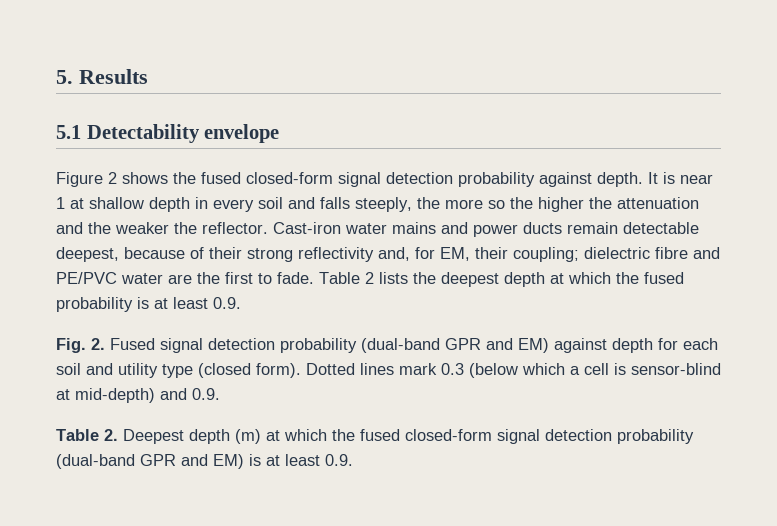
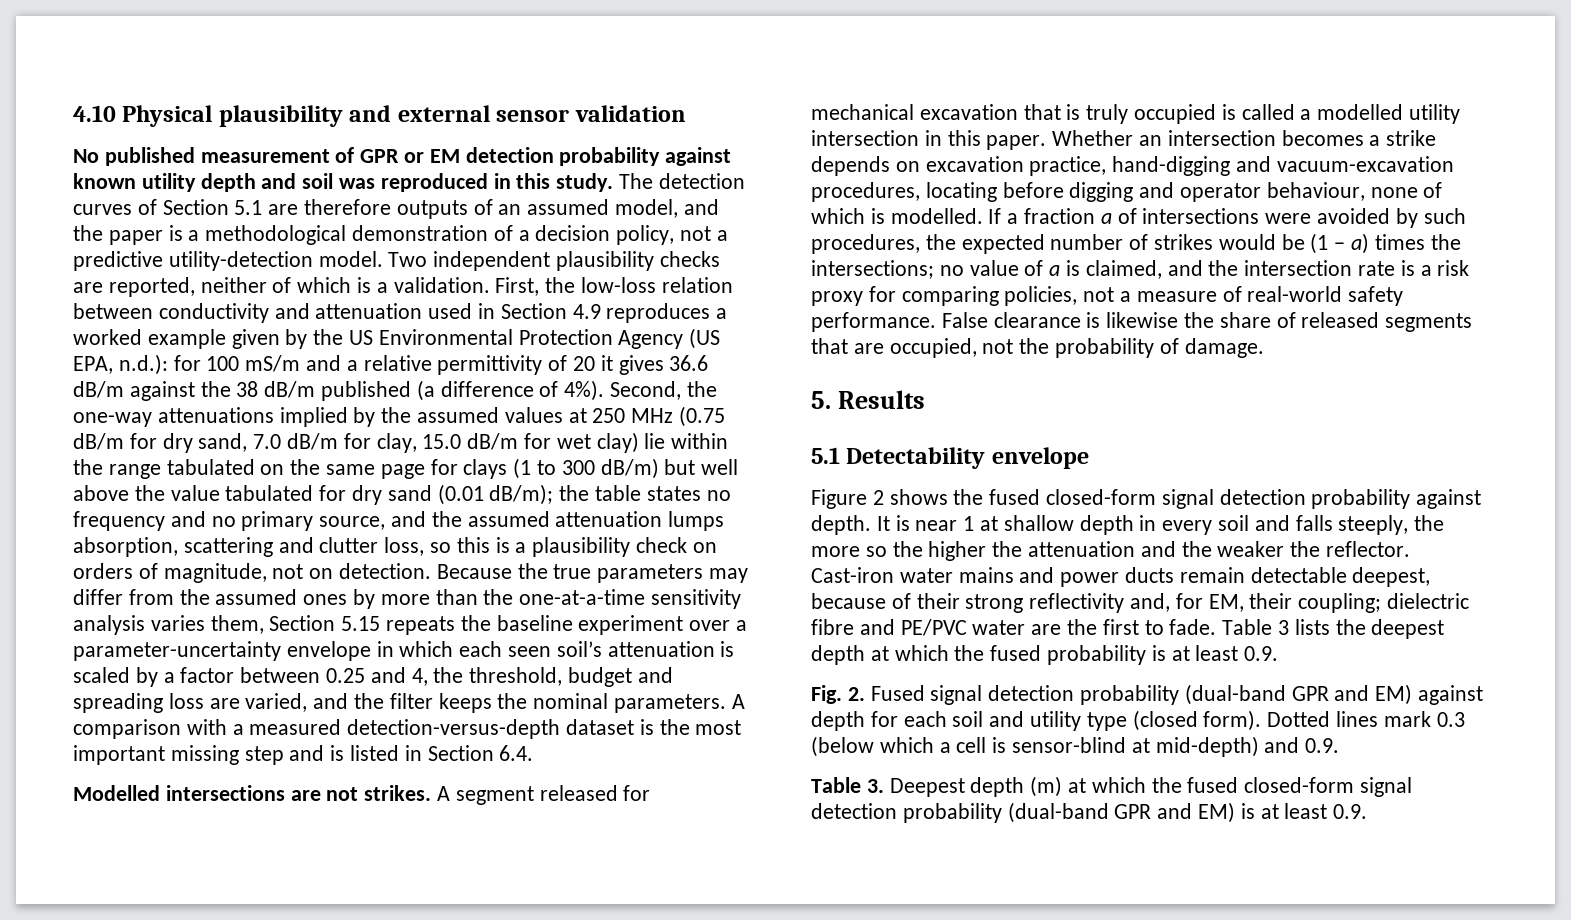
+ 4.10 Physical plausibility and external sensor validation
+ No published measurement of GPR or EM detection probability against known utility depth and soil was reproduced in this study. The detection curves of Section 5.1 are therefore outputs of an assumed model, and the paper is a methodological demonstration of a decision policy, not a predictive utility-detection model. Two independent plausibility checks are reported, neither of which is a validation. First, the low-loss relation between conductivity and attenuation used in Section 4.9 reproduces a worked example given by the US Environmental Protection Agency (US EPA, n.d.): for 100 mS/m and a relative permittivity of 20 it gives 36.6 dB/m against the 38 dB/m published (a difference of 4%). Second, the one-way attenuations implied by the assumed values at 250 MHz (0.75 dB/m for dry sand, 7.0 dB/m for clay, 15.0 dB/m for wet clay) lie within the range tabulated on the same page for clays (1 to 300 dB/m) but well above the value tabulated for dry sand (0.01 dB/m); the table states no frequency and no primary source, and the assumed attenuation lumps absorption, scattering and clutter loss, so this is a plausibility check on orders of magnitude, not on detection. Because the true parameters may differ from the assumed ones by more than the one-at-a-time sensitivity analysis varies them, Section 5.15 repeats the baseline experiment over a parameter-uncertainty envelope in which each seen soil’s attenuation is scaled by a factor between 0.25 and 4, the threshold, budget and spreading loss are varied, and the filter keeps the nominal parameters. A comparison with a measured detection-versus-depth dataset is the most important missing step and is listed in Section 6.4.
+ Modelled intersections are not strikes. A segment released for mechanical excavation that is truly occupied is called a modelled utility intersection in this paper. Whether an intersection becomes a strike depends on excavation practice, hand-digging and vacuum-excavation procedures, locating before digging and operator behaviour, none of which is modelled. If a fraction a of intersections were avoided by such procedures, the expected number of strikes would be (1 − a) times the intersections; no value of a is claimed, and the intersection rate is a risk proxy for comparing policies, not a measure of real-world safety performance. False clearance is likewise the share of released segments that are occupied, not the probability of damage.
- Table 2 lists the deepest depth at which the fused probability is at least 0.9.
+ Table 3 lists the deepest depth at which the fused probability is at least 0.9.
- Table 2. Deepest depth (m) at which the fused closed-form signal detection probability (dual-band GPR and EM) is at least 0.9.
+ Table 3. Deepest depth (m) at which the fused closed-form signal detection probability (dual-band GPR and EM) is at least 0.9.

